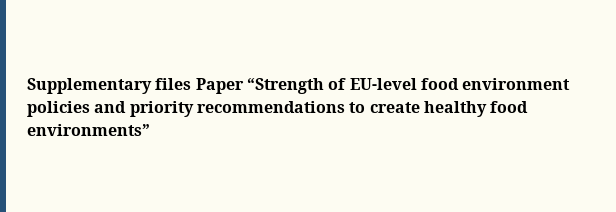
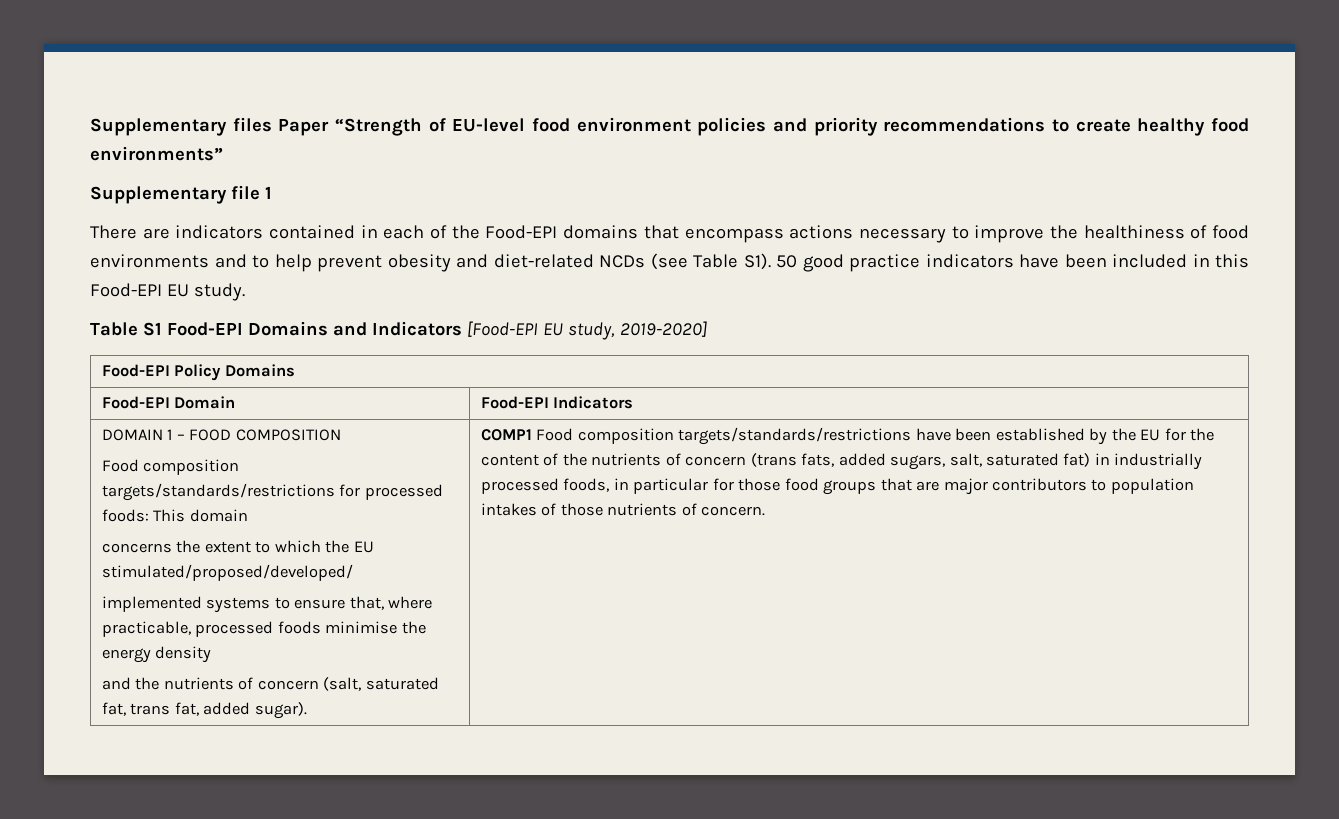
+ Supplementary file 1
+ There are indicators contained in each of the Food-EPI domains that encompass actions necessary to improve the healthiness of food environments and to help prevent obesity and diet-related NCDs (see Table S1). 50 good practice indicators have been included in this Food-EPI EU study.
+ Table S1 Food-EPI Domains and Indicators [Food-EPI EU study, 2019-2020]
+ Food-EPI Policy Domains
+ Food-EPI Domain | Food-EPI Indicators
+ DOMAIN 1 – FOOD COMPOSITION
+ Food composition targets/standards/restrictions for processed foods: This domain
+ concerns the extent to which the EU stimulated/proposed/developed/
+ implemented systems to ensure that, where practicable, processed foods minimise the energy density
+ and the nutrients of concern (salt, saturated fat, trans fat, added sugar). | COMP1 Food composition targets/standards/restrictions have been established by the EU for the content of the nutrients of concern (trans fats, added sugars, salt, saturated fat) in industrially processed foods, in particular for those food groups that are major contributors to population intakes of those nutrients of concern.

